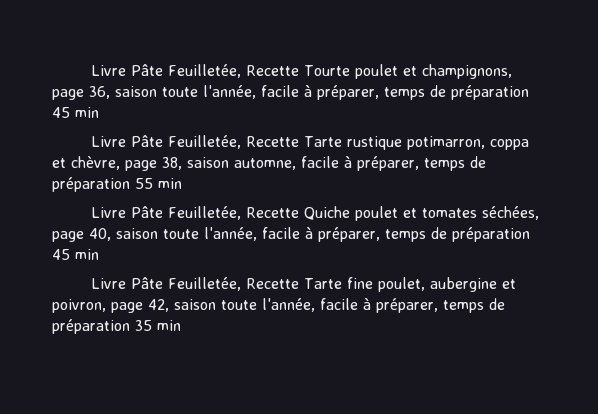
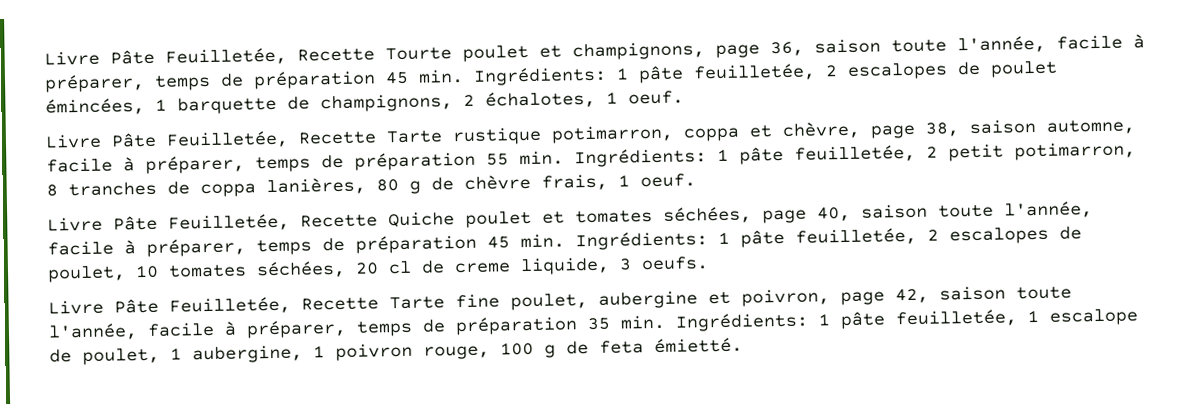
- Livre Pâte Feuilletée, Recette Tourte poulet et champignons, page 36, saison toute l'année, facile à préparer, temps de préparation 45 min
+ Livre Pâte Feuilletée, Recette Tourte poulet et champignons, page 36, saison toute l'année, facile à préparer, temps de préparation 45 min. Ingrédients: 1 pâte feuilletée, 2 escalopes de poulet émincées, 1 barquette de champignons, 2 échalotes, 1 oeuf.
- Livre Pâte Feuilletée, Recette Tarte rustique potimarron, coppa et chèvre, page 38, saison automne, facile à préparer, temps de préparation 55 min
+ Livre Pâte Feuilletée, Recette Tarte rustique potimarron, coppa et chèvre, page 38, saison automne, facile à préparer, temps de préparation 55 min. Ingrédients: 1 pâte feuilletée, 2 petit potimarron, 8 tranches de coppa lanières, 80 g de chèvre frais, 1 oeuf.
- Livre Pâte Feuilletée, Recette Quiche poulet et tomates séchées, page 40, saison toute l'année, facile à préparer, temps de préparation 45 min
+ Livre Pâte Feuilletée, Recette Quiche poulet et tomates séchées, page 40, saison toute l'année, facile à préparer, temps de préparation 45 min. Ingrédients: 1 pâte feuilletée, 2 escalopes de poulet, 10 tomates séchées, 20 cl de creme liquide, 3 oeufs.
- Livre Pâte Feuilletée, Recette Tarte fine poulet, aubergine et poivron, page 42, saison toute l'année, facile à préparer, temps de préparation 35 min
+ Livre Pâte Feuilletée, Recette Tarte fine poulet, aubergine et poivron, page 42, saison toute l'année, facile à préparer, temps de préparation 35 min. Ingrédients: 1 pâte feuilletée, 1 escalope de poulet, 1 aubergine, 1 poivron rouge, 100 g de feta émietté.

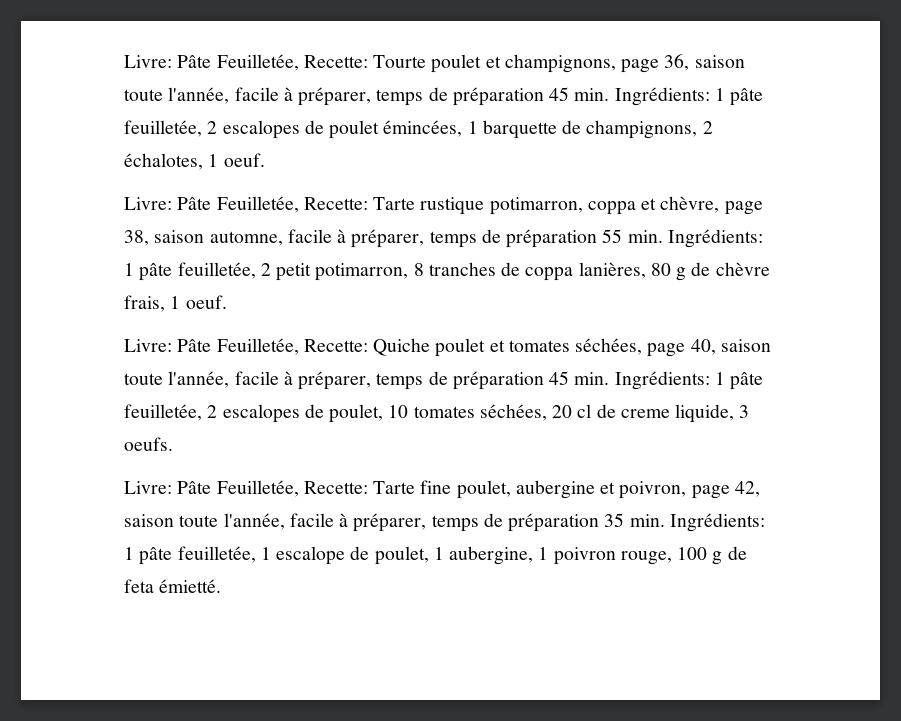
- Livre Pâte Feuilletée, Recette Tourte poulet et champignons, page 36, saison toute l'année, facile à préparer, temps de préparation 45 min. Ingrédients: 1 pâte feuilletée, 2 escalopes de poulet émincées, 1 barquette de champignons, 2 échalotes, 1 oeuf.
+ Livre: Pâte Feuilletée, Recette: Tourte poulet et champignons, page 36, saison toute l'année, facile à préparer, temps de préparation 45 min. Ingrédients: 1 pâte feuilletée, 2 escalopes de poulet émincées, 1 barquette de champignons, 2 échalotes, 1 oeuf.
- Livre Pâte Feuilletée, Recette Tarte rustique potimarron, coppa et chèvre, page 38, saison automne, facile à préparer, temps de préparation 55 min. Ingrédients: 1 pâte feuilletée, 2 petit potimarron, 8 tranches de coppa lanières, 80 g de chèvre frais, 1 oeuf.
+ Livre: Pâte Feuilletée, Recette: Tarte rustique potimarron, coppa et chèvre, page 38, saison automne, facile à préparer, temps de préparation 55 min. Ingrédients: 1 pâte feuilletée, 2 petit potimarron, 8 tranches de coppa lanières, 80 g de chèvre frais, 1 oeuf.
- Livre Pâte Feuilletée, Recette Quiche poulet et tomates séchées, page 40, saison toute l'année, facile à préparer, temps de préparation 45 min. Ingrédients: 1 pâte feuilletée, 2 escalopes de poulet, 10 tomates séchées, 20 cl de creme liquide, 3 oeufs.
+ Livre: Pâte Feuilletée, Recette: Quiche poulet et tomates séchées, page 40, saison toute l'année, facile à préparer, temps de préparation 45 min. Ingrédients: 1 pâte feuilletée, 2 escalopes de poulet, 10 tomates séchées, 20 cl de creme liquide, 3 oeufs.
- Livre Pâte Feuilletée, Recette Tarte fine poulet, aubergine et poivron, page 42, saison toute l'année, facile à préparer, temps de préparation 35 min. Ingrédients: 1 pâte feuilletée, 1 escalope de poulet, 1 aubergine, 1 poivron rouge, 100 g de feta émietté.
+ Livre: Pâte Feuilletée, Recette: Tarte fine poulet, aubergine et poivron, page 42, saison toute l'année, facile à préparer, temps de préparation 35 min. Ingrédients: 1 pâte feuilletée, 1 escalope de poulet, 1 aubergine, 1 poivron rouge, 100 g de feta émietté.

